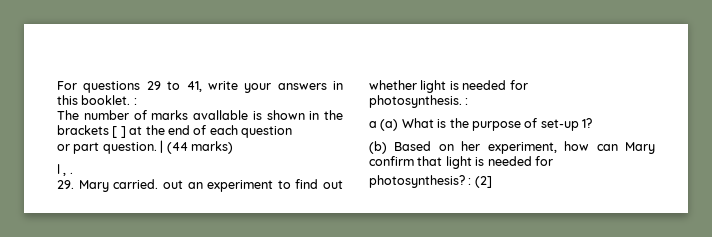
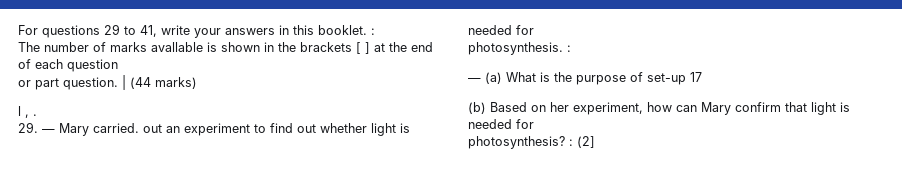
- 29. Mary carried. out an experiment to find out whether light is needed for
+ 29. — Mary carried. out an experiment to find out whether light is needed for
- a (a) What is the purpose of set-up 1?
+ — (a) What is the purpose of set-up 17

